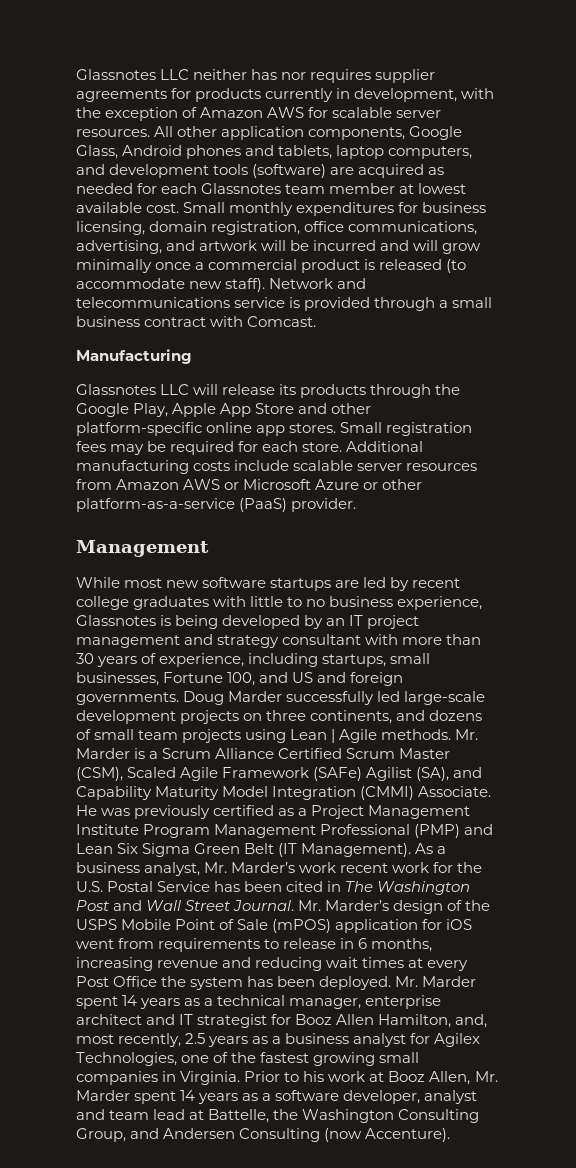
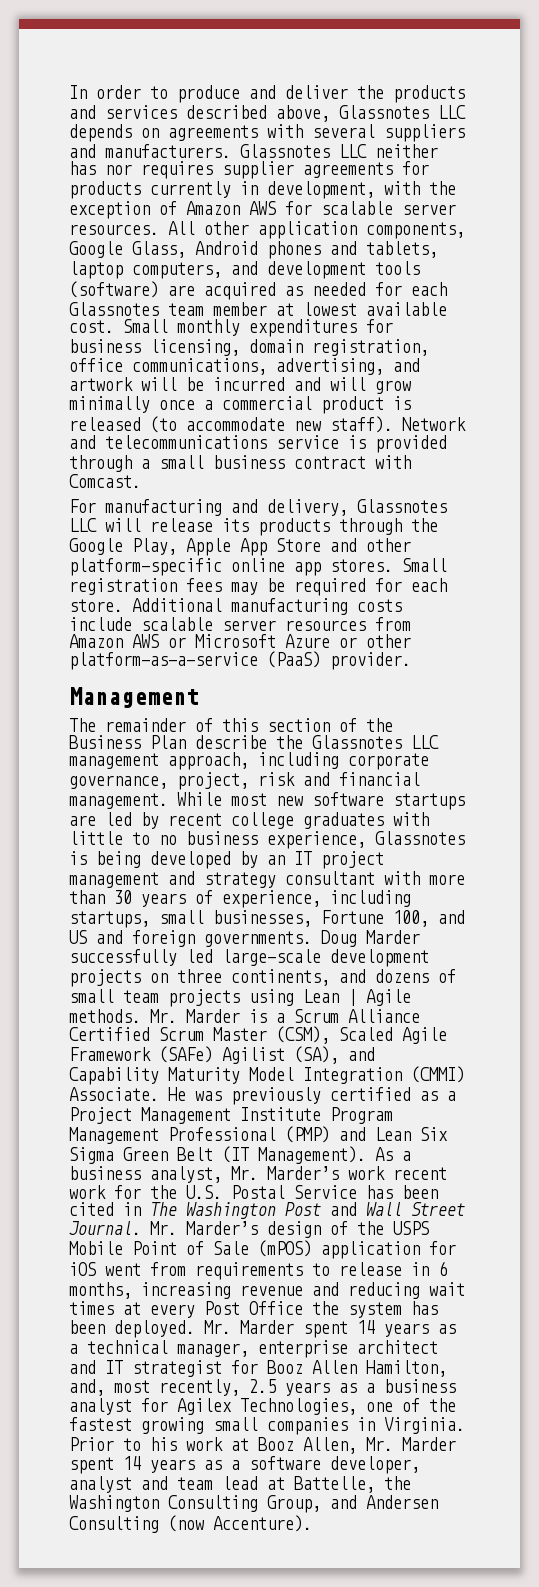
+ In order to produce and deliver the products and services described above, Glassnotes LLC depends on agreements with several suppliers and manufacturers.
- Manufacturing
- Glassnotes LLC will release its products through the Google Play, Apple App Store and other platform-specific online app stores.
+ For manufacturing and delivery, Glassnotes LLC will release its products through the Google Play, Apple App Store and other platform-specific online app stores.
+ The remainder of this section of the Business Plan describe the Glassnotes LLC management approach, including corporate governance, project, risk and financial management.

